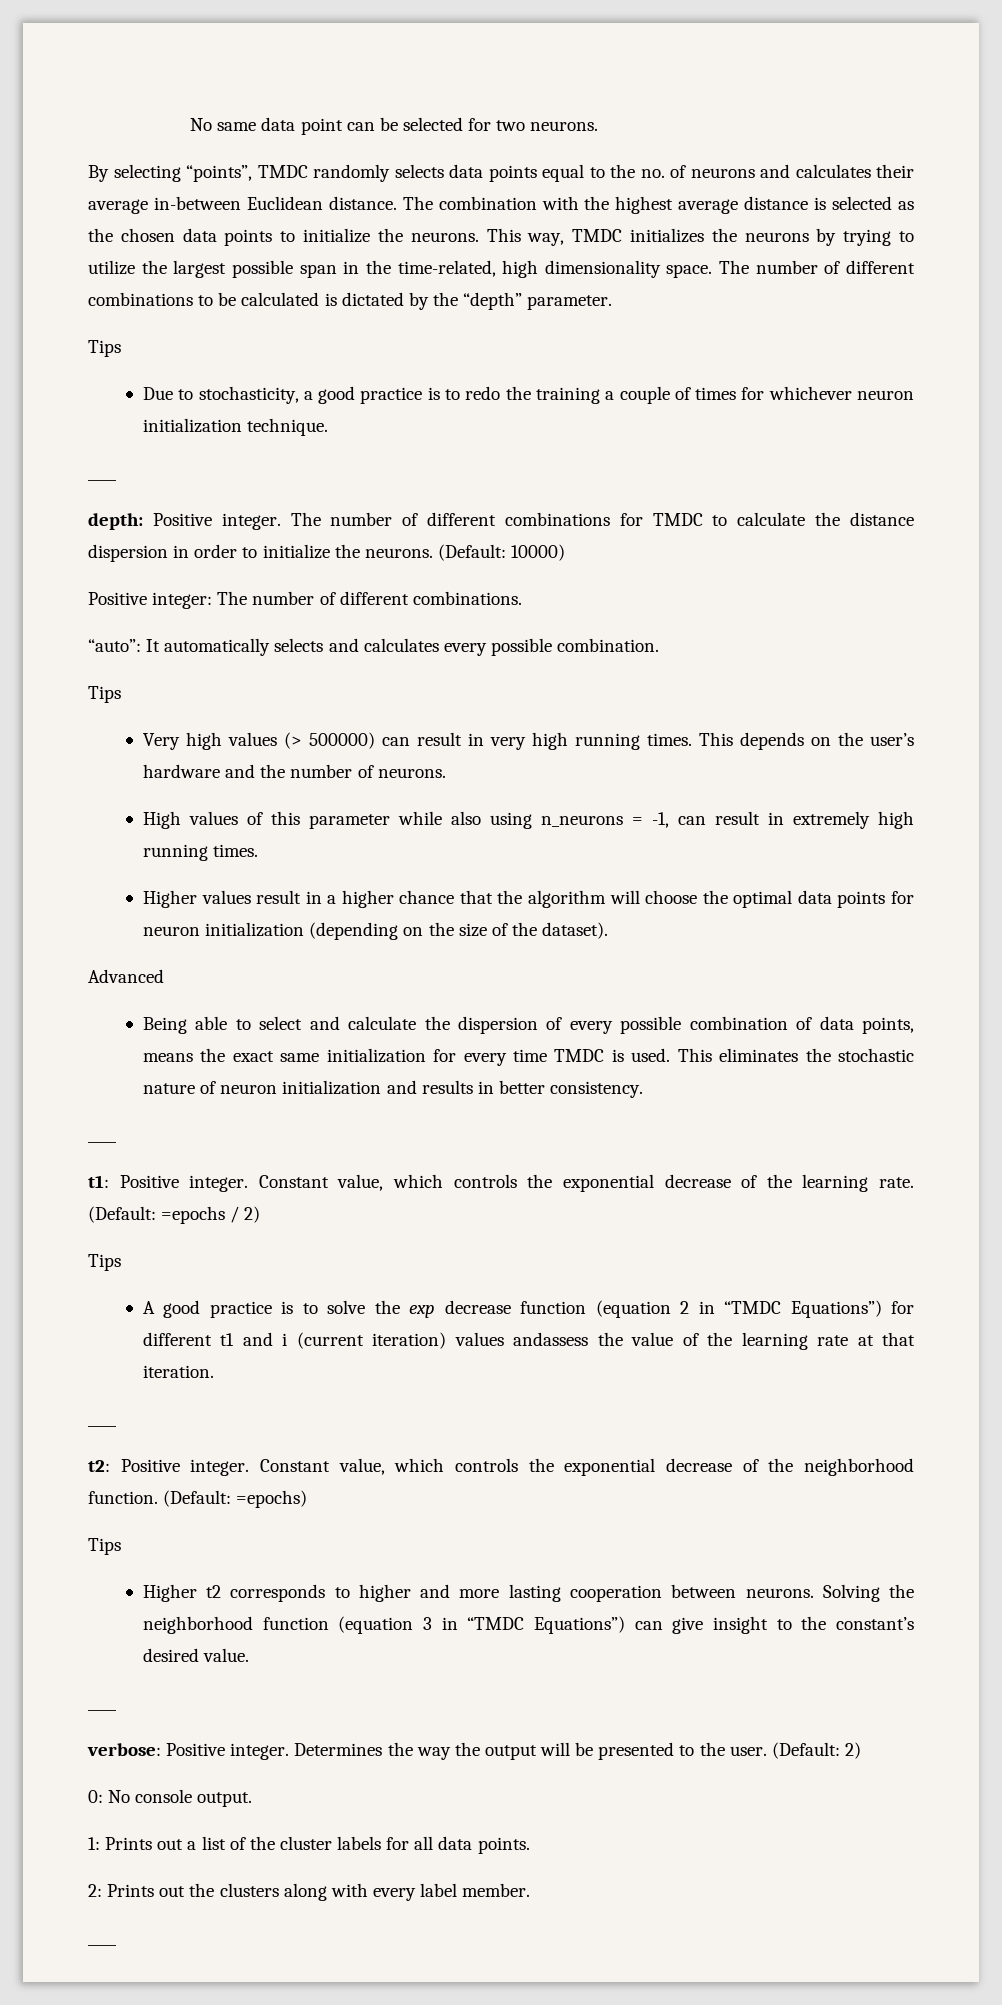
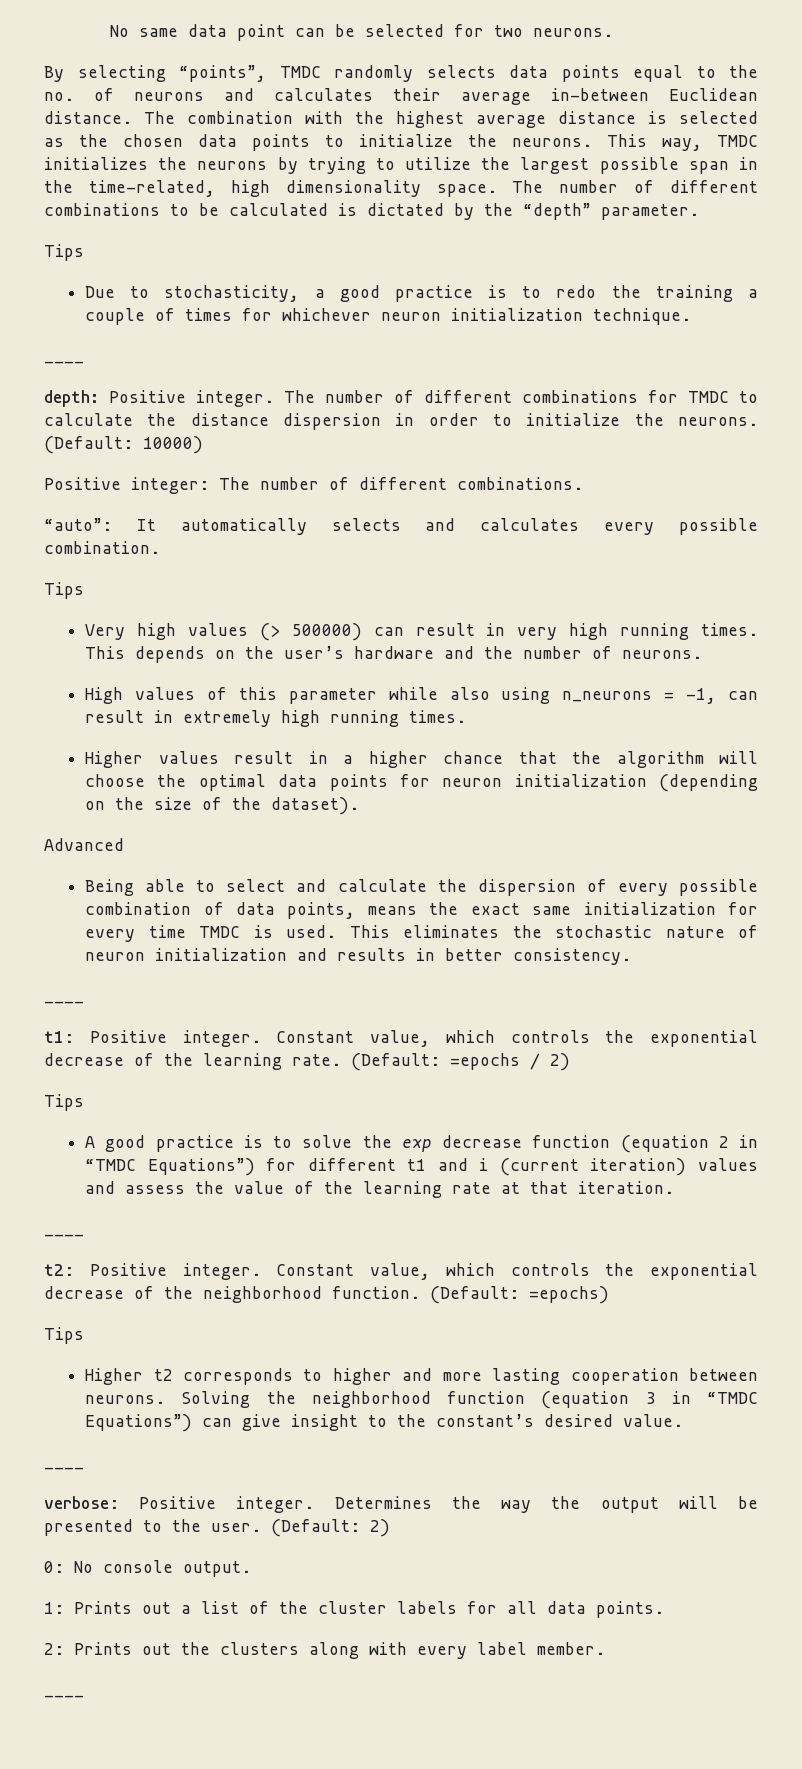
- A good practice is to solve the exp decrease function (equation 2 in “TMDC Equations”) for different t1 and i (current iteration) values andassess the value of the learning rate at that iteration.
+ A good practice is to solve the exp decrease function (equation 2 in “TMDC Equations”) for different t1 and i (current iteration) values and assess the value of the learning rate at that iteration.

